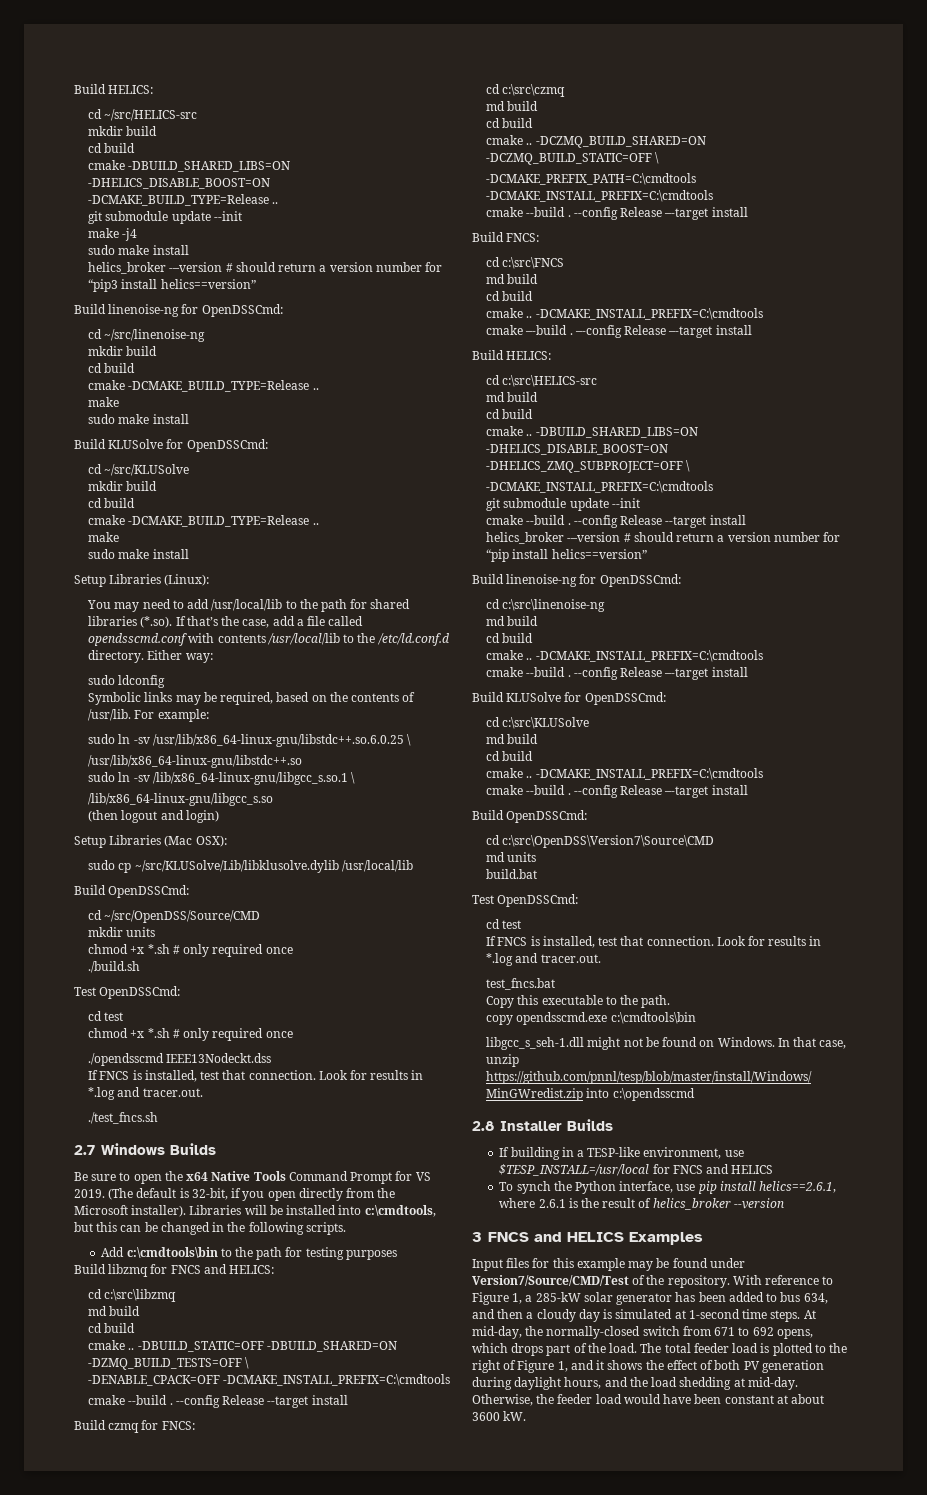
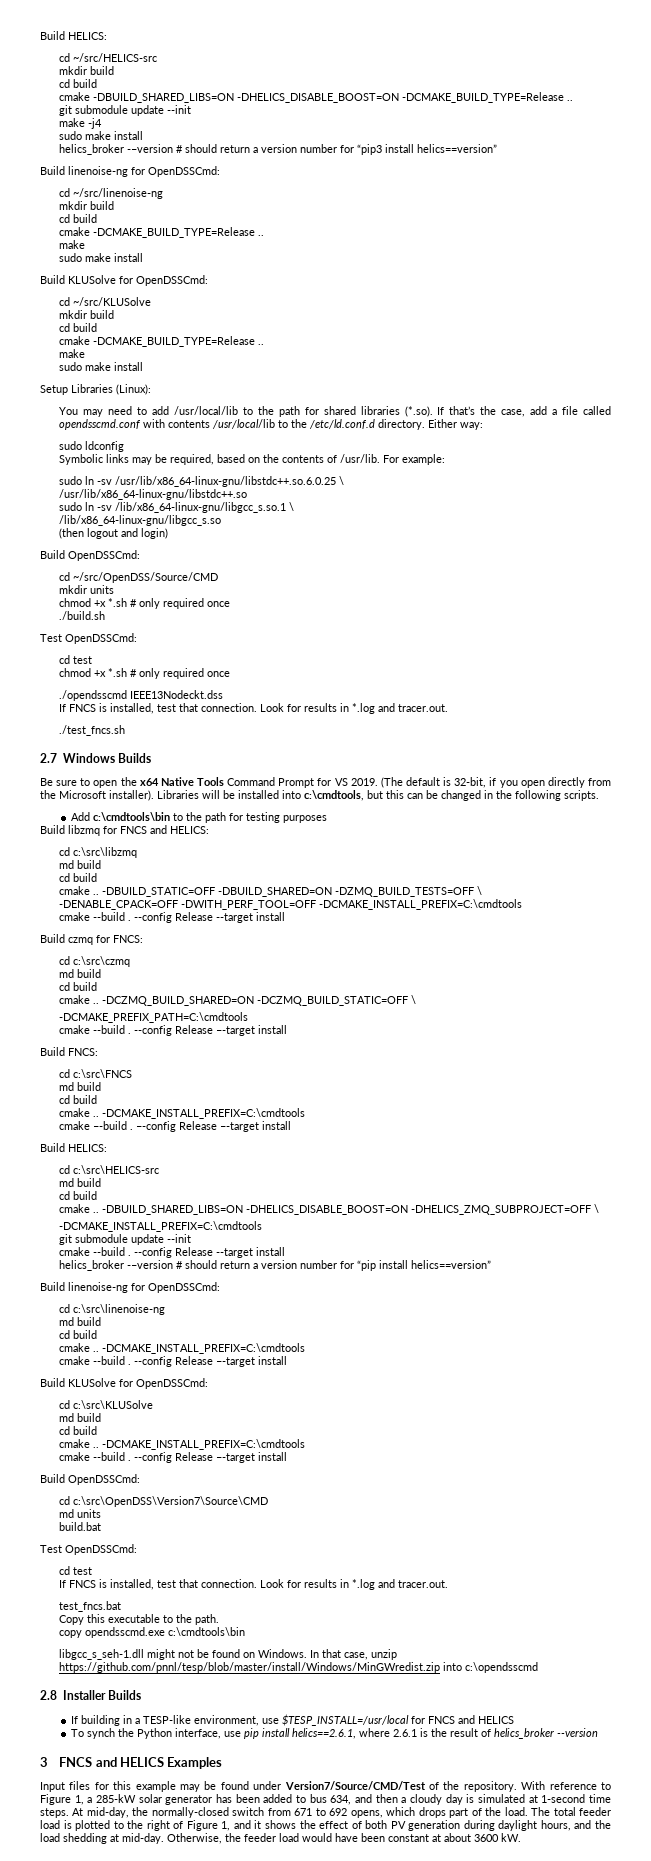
- Setup Libraries (Mac OSX):
- sudo cp ~/src/KLUSolve/Lib/libklusolve.dylib /usr/local/lib
- -DENABLE_CPACK=OFF -DCMAKE_INSTALL_PREFIX=C:\cmdtools
+ -DENABLE_CPACK=OFF -DWITH_PERF_TOOL=OFF -DCMAKE_INSTALL_PREFIX=C:\cmdtools
- -DCMAKE_PREFIX_PATH=C:\cmdtools -DCMAKE_INSTALL_PREFIX=C:\cmdtools
+ -DCMAKE_PREFIX_PATH=C:\cmdtools

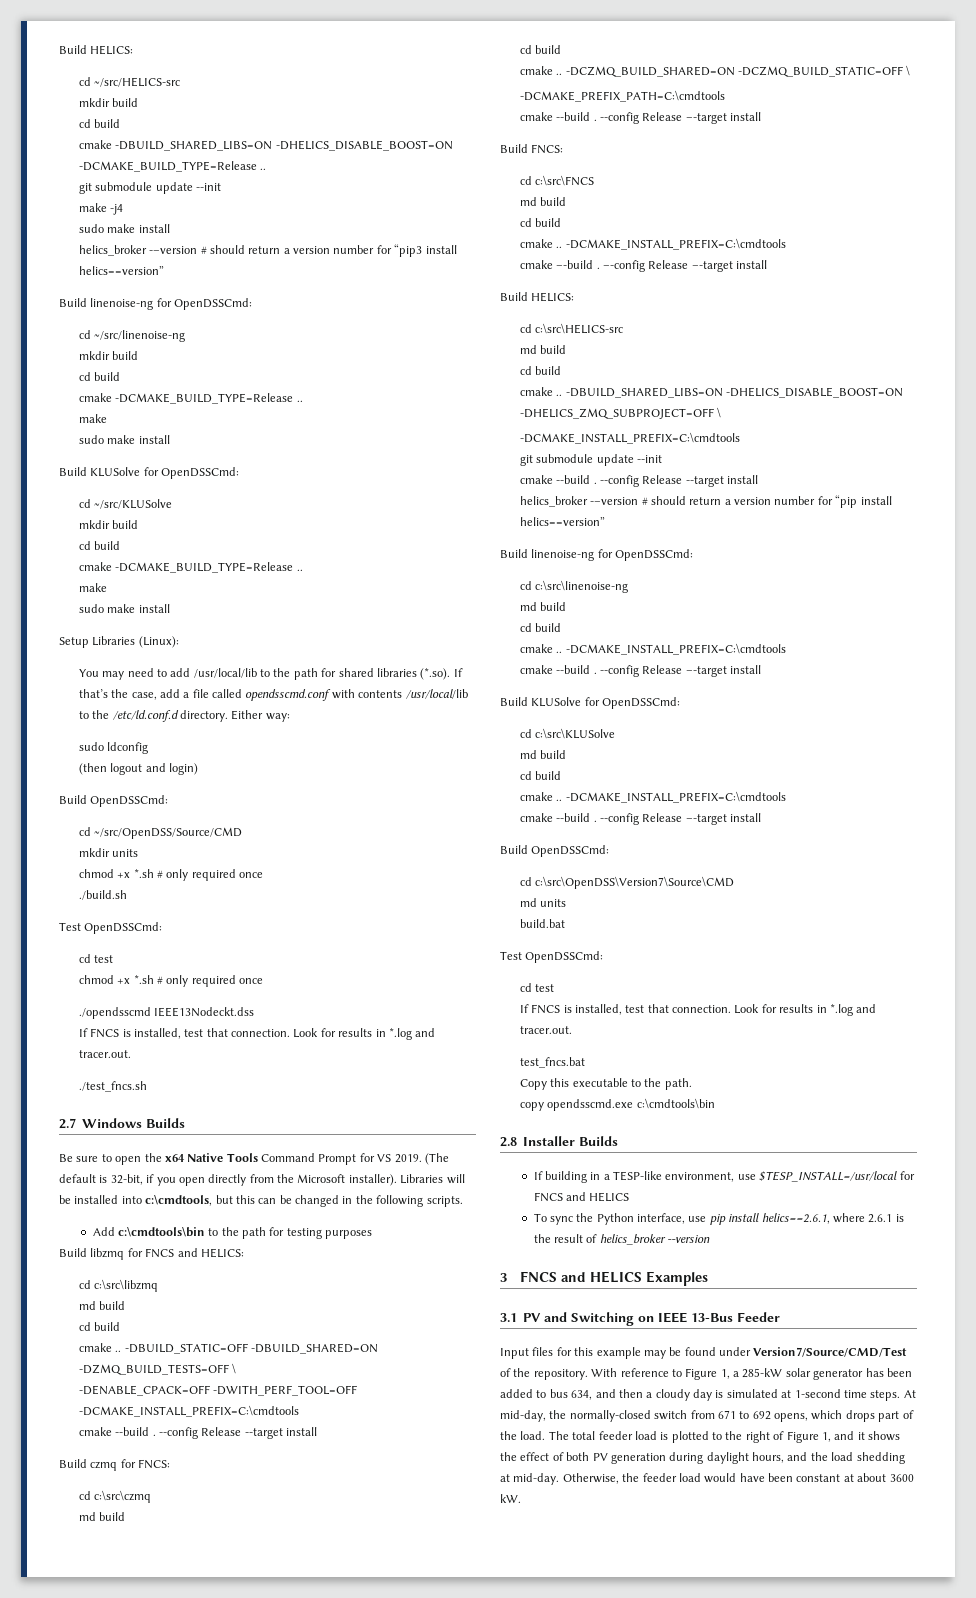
- Symbolic links may be required, based on the contents of /usr/lib. For example:
- sudo ln -sv /usr/lib/x86_64-linux-gnu/libstdc++.so.6.0.25 \
- /usr/lib/x86_64-linux-gnu/libstdc++.so
- sudo ln -sv /lib/x86_64-linux-gnu/libgcc_s.so.1 \
- /lib/x86_64-linux-gnu/libgcc_s.so
- libgcc_s_seh-1.dll might not be found on Windows. In that case, unzip https://github.com/pnnl/tesp/blob/master/install/Windows/MinGWredist.zip into c:\opendsscmd
- To synch the Python interface, use pip install helics==2.6.1, where 2.6.1 is the result of helics_broker --version
+ To sync the Python interface, use pip install helics==2.6.1, where 2.6.1 is the result of helics_broker --version
+ 3.1 PV and Switching on IEEE 13-Bus Feeder

